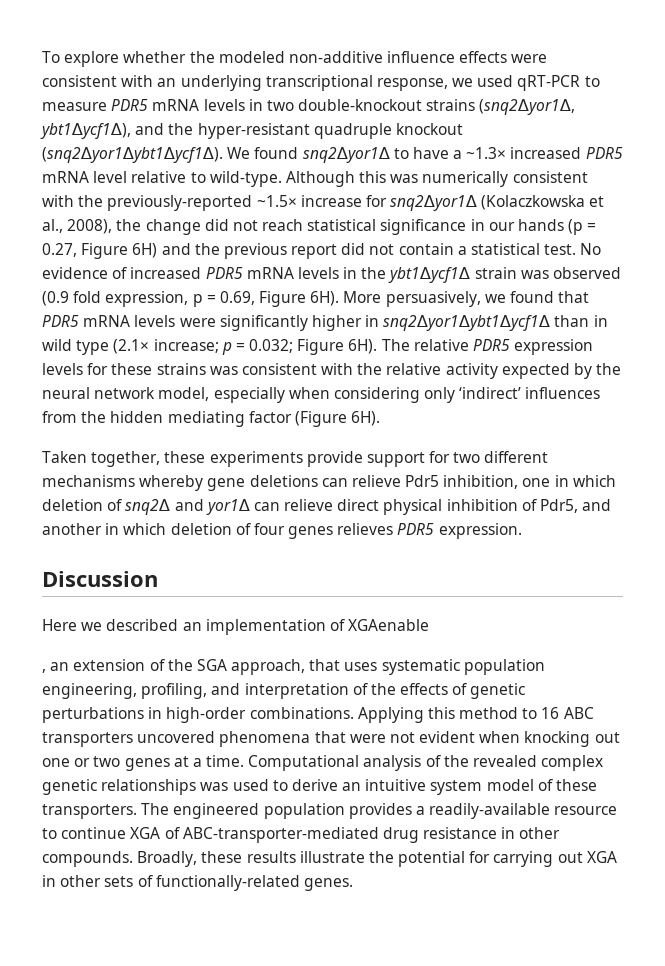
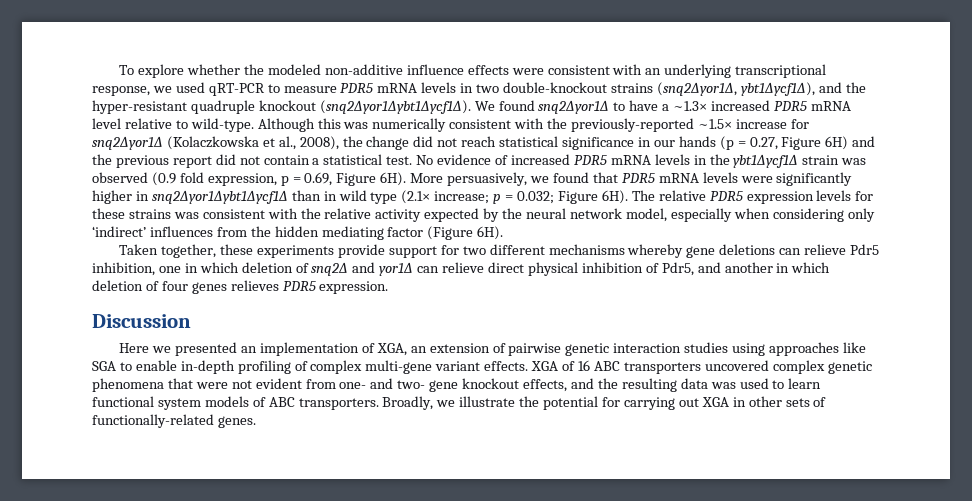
- Here we described an implementation of XGAenable
- , an extension of the SGA approach, that uses systematic population engineering, profiling, and interpretation of the effects of genetic perturbations in high-order combinations. Applying this method to 16 ABC transporters uncovered phenomena that were not evident when knocking out one or two genes at a time. Computational analysis of the revealed complex genetic relationships was used to derive an intuitive system model of these transporters. The engineered population provides a readily-available resource to continue XGA of ABC-transporter-mediated drug resistance in other compounds. Broadly, these results illustrate the potential for carrying out XGA in other sets of functionally-related genes.
+ Here we presented an implementation of XGA, an extension of pairwise genetic interaction studies using approaches like SGA to enable in-depth profiling of complex multi-gene variant effects. XGA of 16 ABC transporters uncovered complex genetic phenomena that were not evident from one- and two- gene knockout effects, and the resulting data was used to learn functional system models of ABC transporters. Broadly, we illustrate the potential for carrying out XGA in other sets of functionally-related genes.

